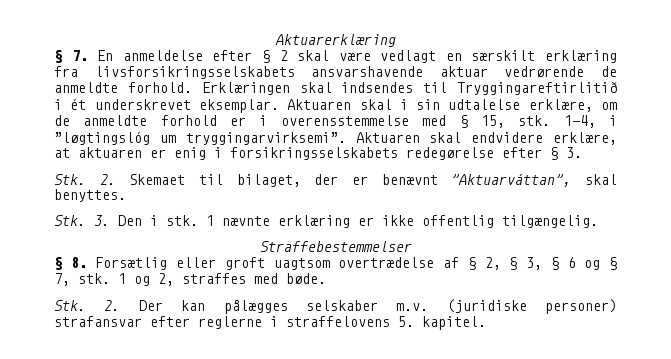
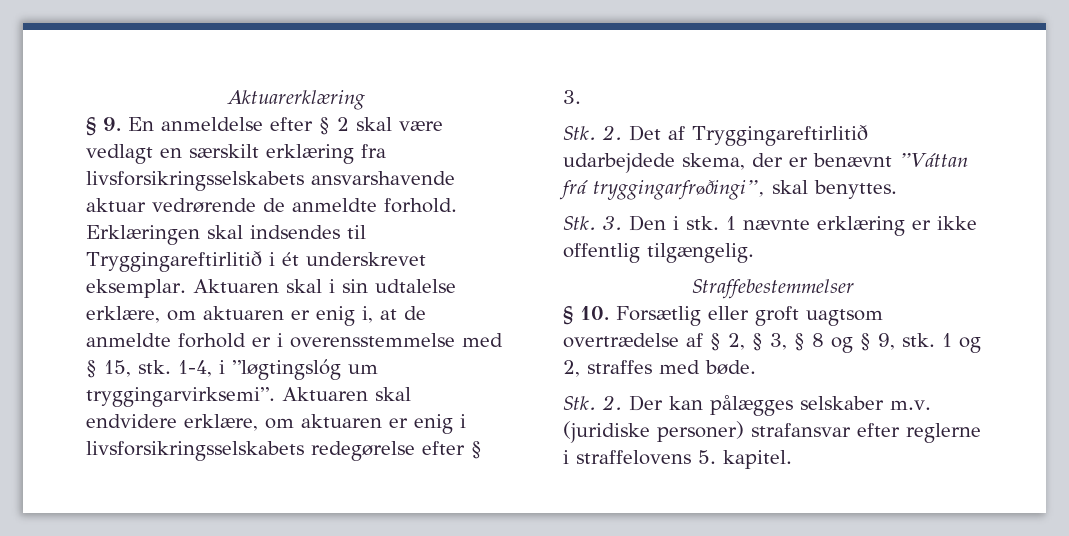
- § 7. En anmeldelse efter § 2 skal være vedlagt en særskilt erklæring fra livsforsikringsselskabets ansvarshavende aktuar vedrørende de anmeldte forhold.
+ § 9. En anmeldelse efter § 2 skal være vedlagt en særskilt erklæring fra livsforsikringsselskabets ansvarshavende aktuar vedrørende de anmeldte forhold.
- Aktuaren skal i sin udtalelse erklære, om de anmeldte forhold er i overensstemmelse med § 15, stk.
+ Aktuaren skal i sin udtalelse erklære, om aktuaren er enig i, at de anmeldte forhold er i overensstemmelse med § 15, stk.
- Aktuaren skal endvidere erklære, at aktuaren er enig i forsikringsselskabets redegørelse efter § 3.
+ Aktuaren skal endvidere erklære, om aktuaren er enig i livsforsikringsselskabets redegørelse efter § 3.
- Stk. 2. Skemaet til bilaget, der er benævnt ”Aktuarváttan”, skal benyttes.
+ Stk. 2. Det af Tryggingareftirlitið udarbejdede skema, der er benævnt ”Váttan frá tryggingarfrøðingi”, skal benyttes.
- § 8. Forsætlig eller groft uagtsom overtrædelse af § 2, § 3, § 6 og § 7, stk.
+ § 10. Forsætlig eller groft uagtsom overtrædelse af § 2, § 3, § 8 og § 9, stk.

